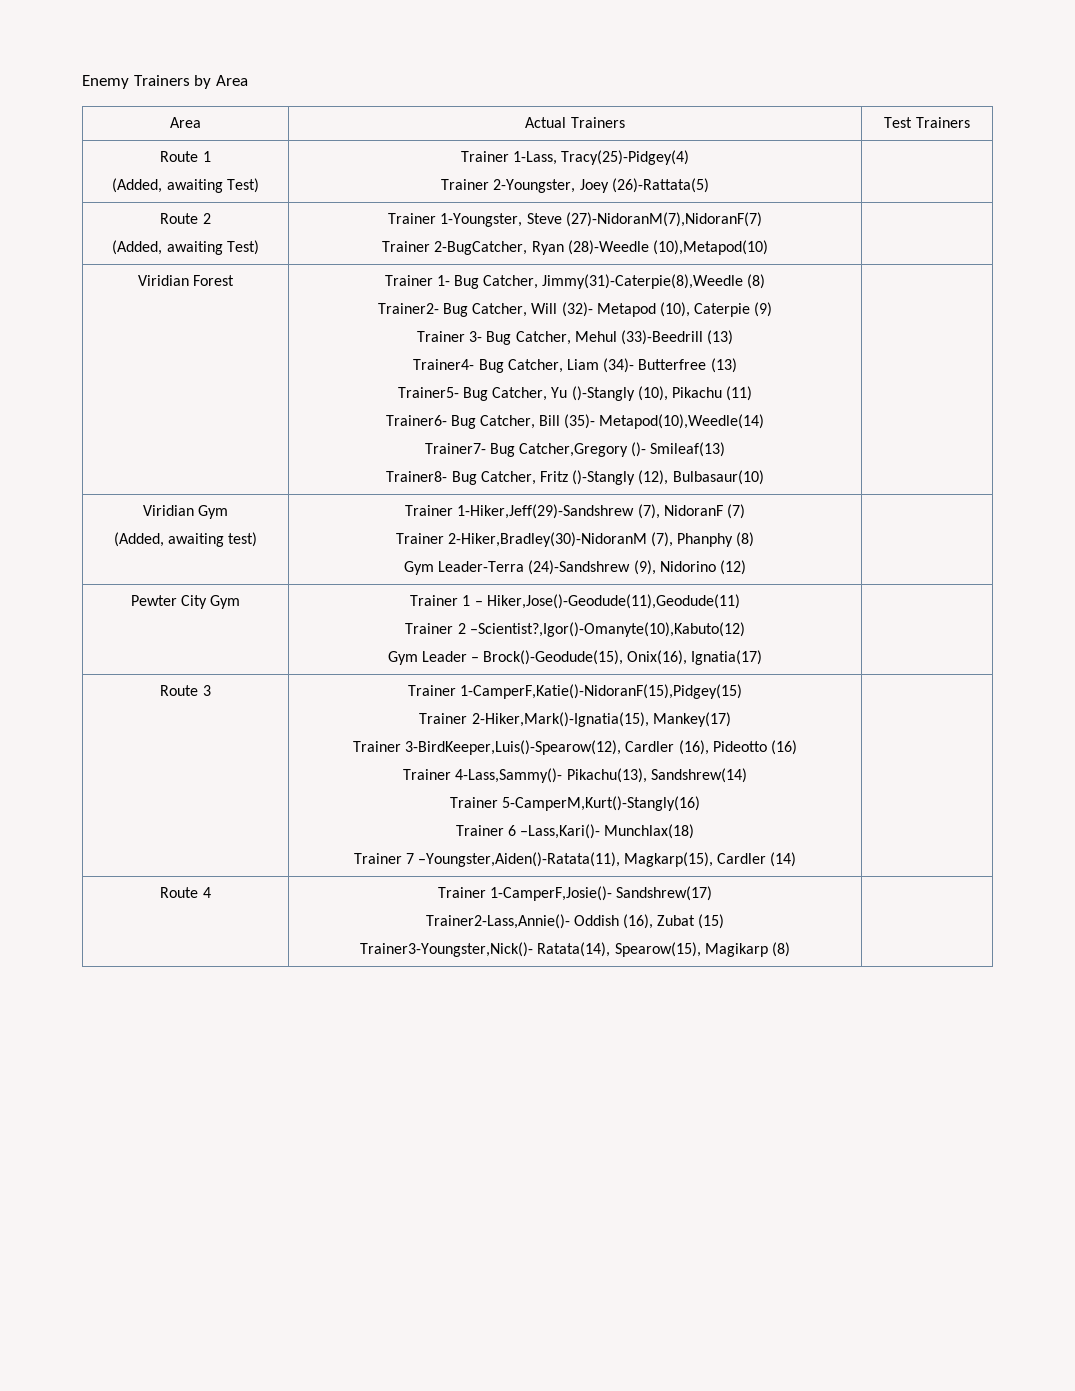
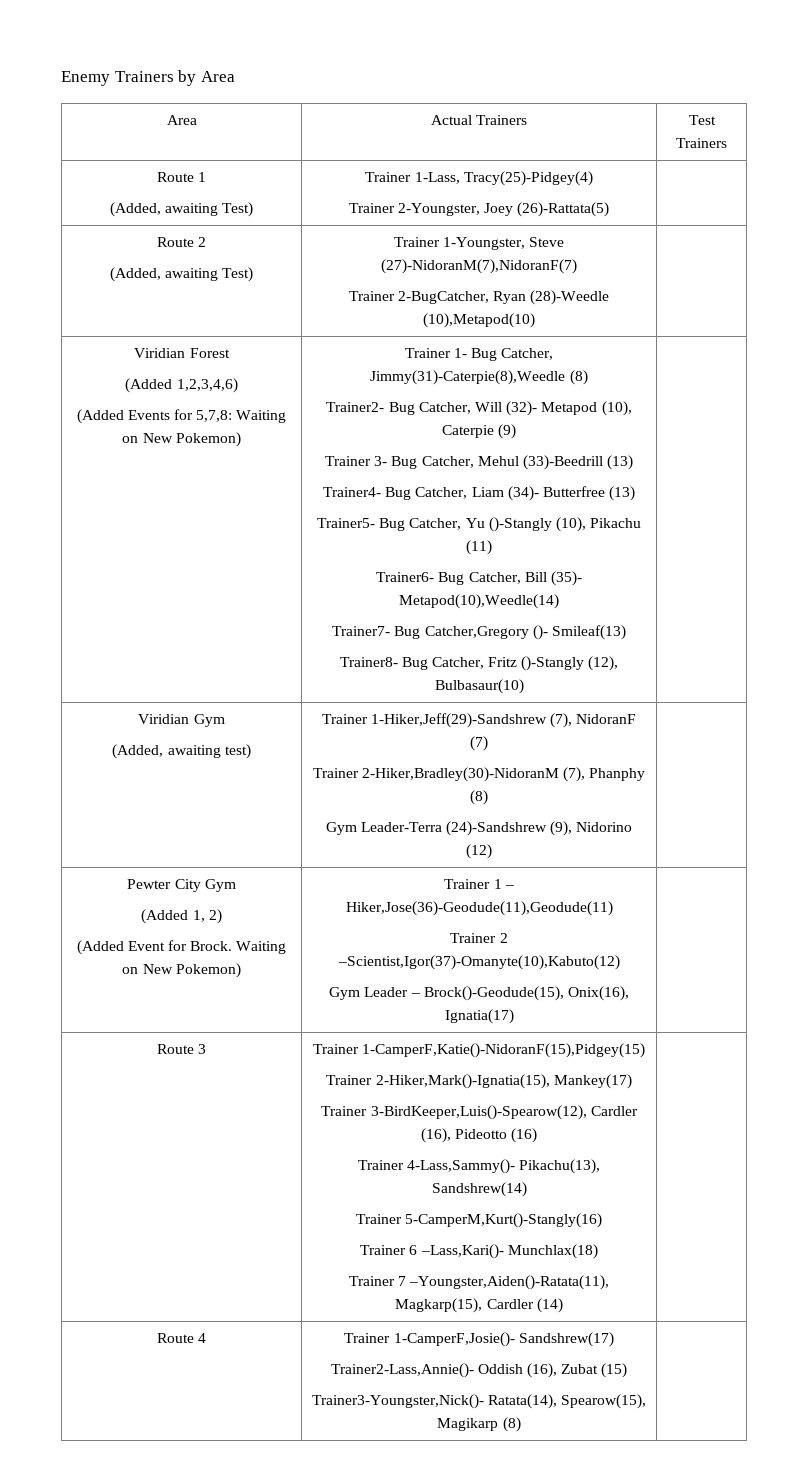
+ (Added 1,2,3,4,6)
+ (Added Events for 5,7,8: Waiting on New Pokemon)
- Pewter City Gym | Trainer 1 – Hiker,Jose()-Geodude(11),Geodude(11)
- Trainer 2 –Scientist?,Igor()-Omanyte(10),Kabuto(12)
+ Pewter City Gym
+ (Added 1, 2)
+ (Added Event for Brock. Waiting on New Pokemon) | Trainer 1 – Hiker,Jose(36)-Geodude(11),Geodude(11)
+ Trainer 2 –Scientist,Igor(37)-Omanyte(10),Kabuto(12)

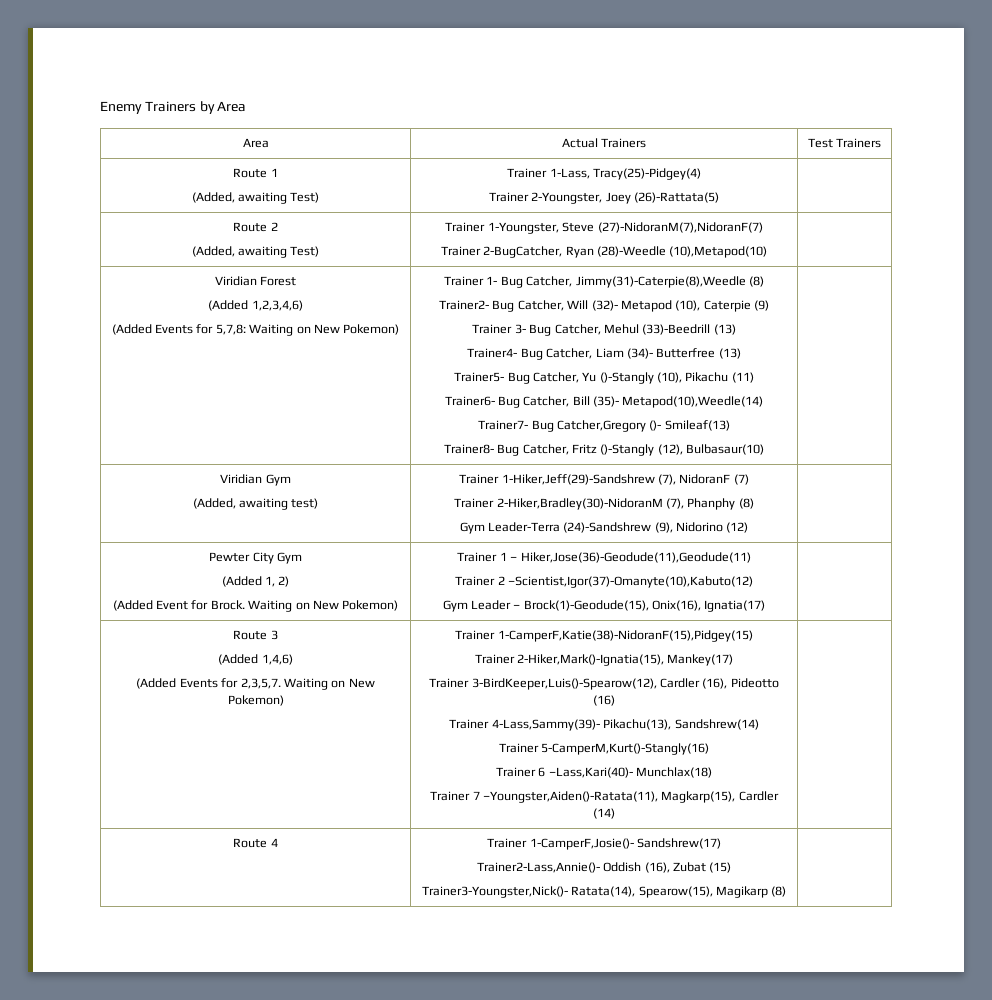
  Pewter City Gym
  (Added 1, 2)
  (Added Event for Brock. Waiting on New Pokemon) | Trainer 1 – Hiker,Jose(36)-Geodude(11),Geodude(11)
  Trainer 2 –Scientist,Igor(37)-Omanyte(10),Kabuto(12)
- Gym Leader – Brock()-Geodude(15), Onix(16), Ignatia(17) |
+ Gym Leader – Brock(1)-Geodude(15), Onix(16), Ignatia(17) |
- Route 3 | Trainer 1-CamperF,Katie()-NidoranF(15),Pidgey(15)
+ Route 3
+ (Added 1,4,6)
+ (Added Events for 2,3,5,7. Waiting on New Pokemon) | Trainer 1-CamperF,Katie(38)-NidoranF(15),Pidgey(15)
  Trainer 2-Hiker,Mark()-Ignatia(15), Mankey(17)
  Trainer 3-BirdKeeper,Luis()-Spearow(12), Cardler (16), Pideotto (16)
- Trainer 4-Lass,Sammy()- Pikachu(13), Sandshrew(14)
+ Trainer 4-Lass,Sammy(39)- Pikachu(13), Sandshrew(14)
  Trainer 5-CamperM,Kurt()-Stangly(16)
- Trainer 6 –Lass,Kari()- Munchlax(18)
+ Trainer 6 –Lass,Kari(40)- Munchlax(18)

